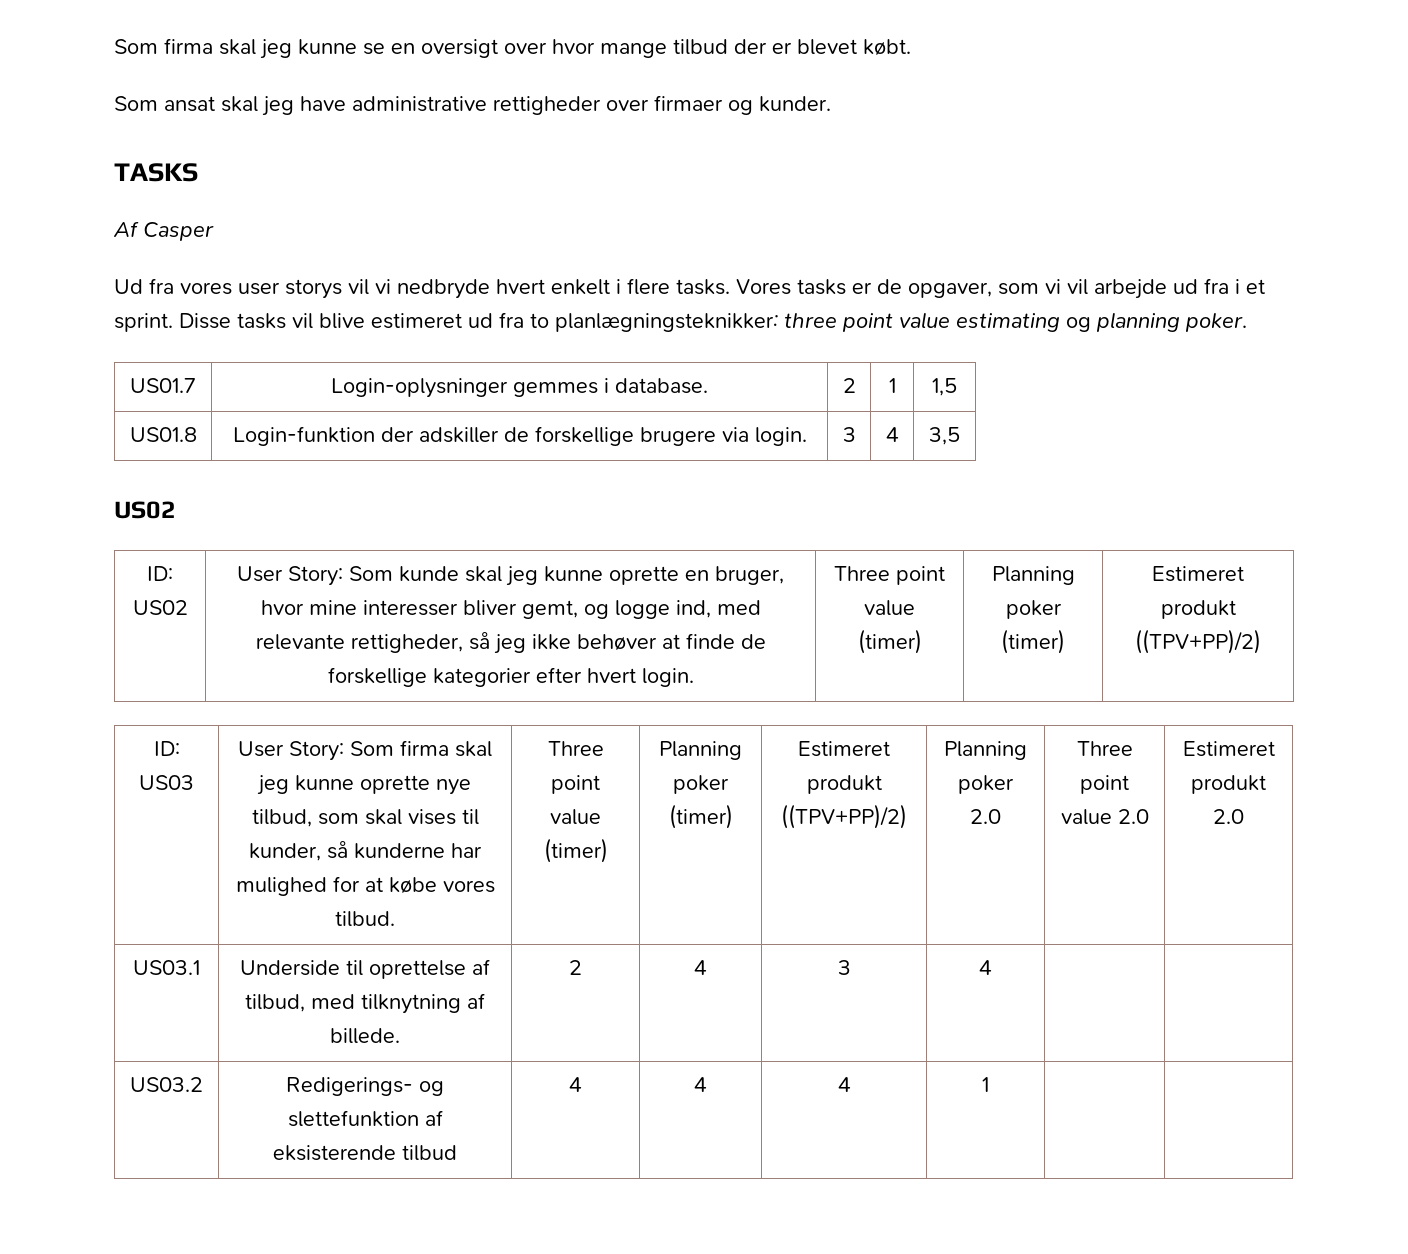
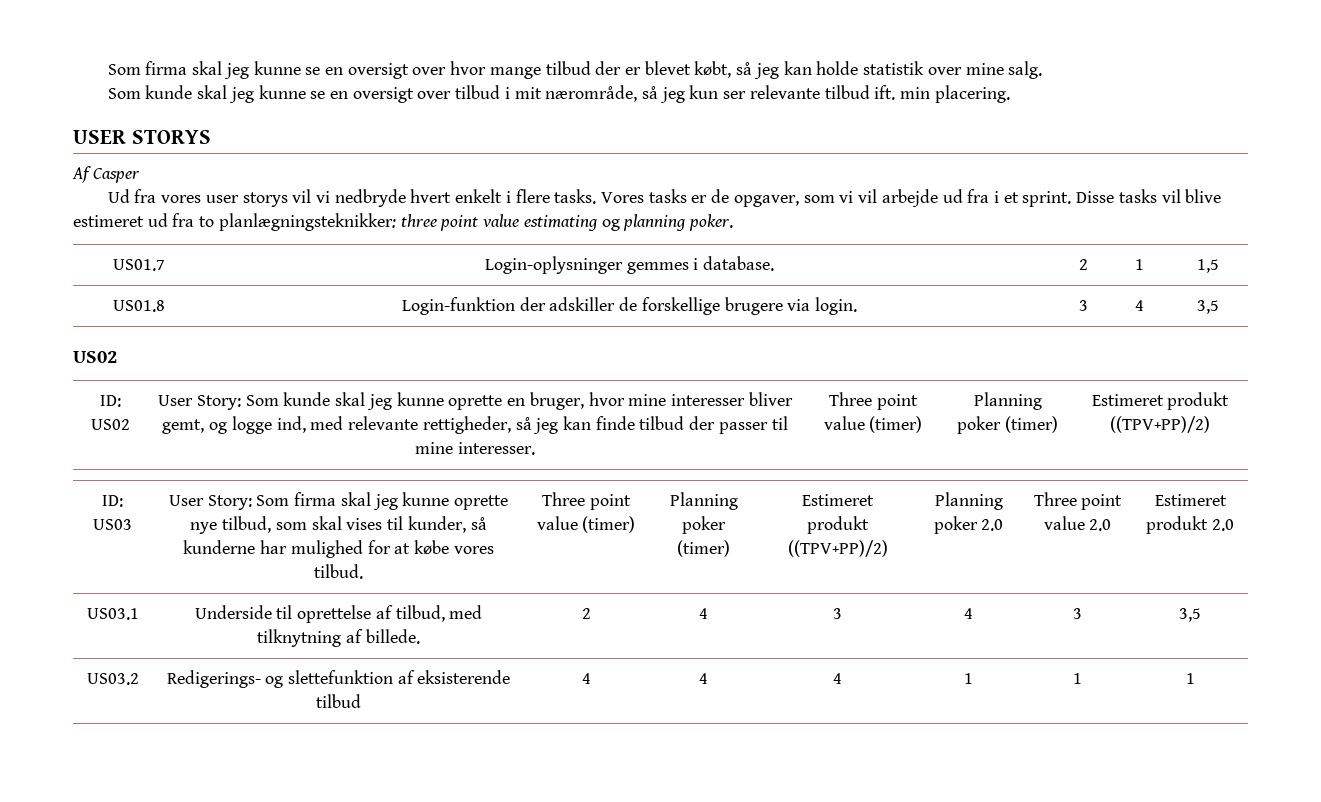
- Som firma skal jeg kunne se en oversigt over hvor mange tilbud der er blevet købt.
- Som ansat skal jeg have administrative rettigheder over firmaer og kunder.
- TASKS
+ Som firma skal jeg kunne se en oversigt over hvor mange tilbud der er blevet købt, så jeg kan holde statistik over mine salg.
+ Som kunde skal jeg kunne se en oversigt over tilbud i mit nærområde, så jeg kun ser relevante tilbud ift. min placering.
+ USER STORYS
- User Story: Som kunde skal jeg kunne oprette en bruger, hvor mine interesser bliver gemt, og logge ind, med relevante rettigheder, så jeg ikke behøver at finde de forskellige kategorier efter hvert login.
+ User Story: Som kunde skal jeg kunne oprette en bruger, hvor mine interesser bliver gemt, og logge ind, med relevante rettigheder, så jeg kan finde tilbud der passer til mine interesser.
- US03.1 | Underside til oprettelse af tilbud, med tilknytning af billede. | 2 | 4 | 3 | 4 | |
+ US03.1 | Underside til oprettelse af tilbud, med tilknytning af billede. | 2 | 4 | 3 | 4 | 3 | 3,5
- US03.2 | Redigerings- og slettefunktion af eksisterende tilbud | 4 | 4 | 4 | 1 | |
+ US03.2 | Redigerings- og slettefunktion af eksisterende tilbud | 4 | 4 | 4 | 1 | 1 | 1

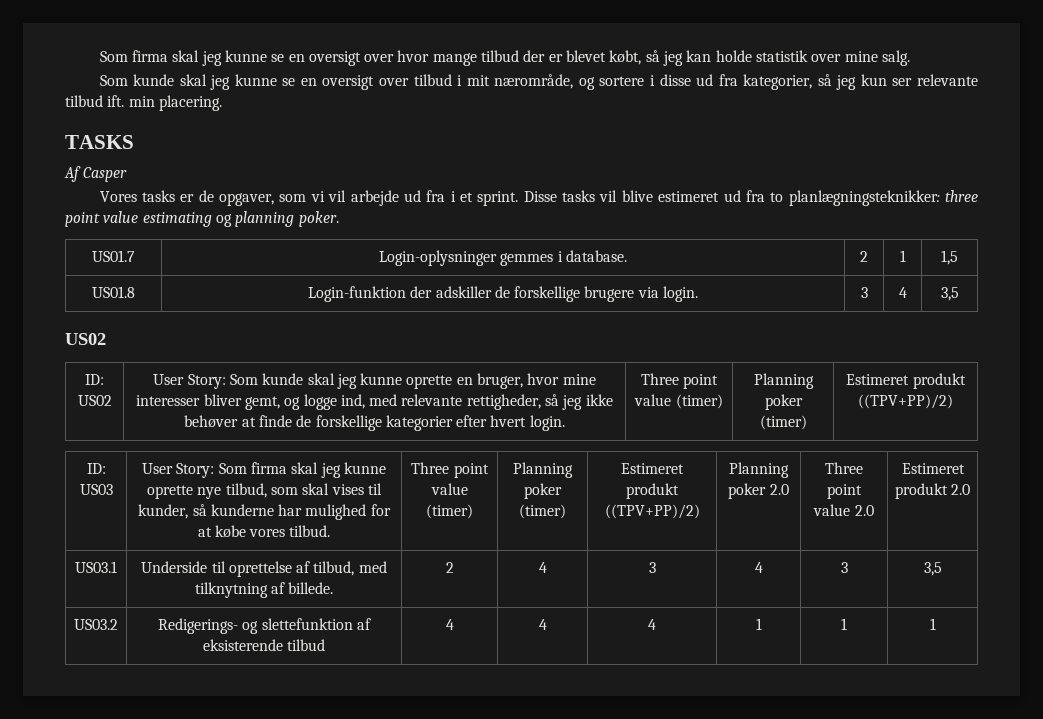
- Som kunde skal jeg kunne se en oversigt over tilbud i mit nærområde, så jeg kun ser relevante tilbud ift. min placering.
+ Som kunde skal jeg kunne se en oversigt over tilbud i mit nærområde, og sortere i disse ud fra kategorier, så jeg kun ser relevante tilbud ift. min placering.
- USER STORYS
+ TASKS
- Ud fra vores user storys vil vi nedbryde hvert enkelt i flere tasks.
- User Story: Som kunde skal jeg kunne oprette en bruger, hvor mine interesser bliver gemt, og logge ind, med relevante rettigheder, så jeg kan finde tilbud der passer til mine interesser.
+ User Story: Som kunde skal jeg kunne oprette en bruger, hvor mine interesser bliver gemt, og logge ind, med relevante rettigheder, så jeg ikke behøver at finde de forskellige kategorier efter hvert login.

